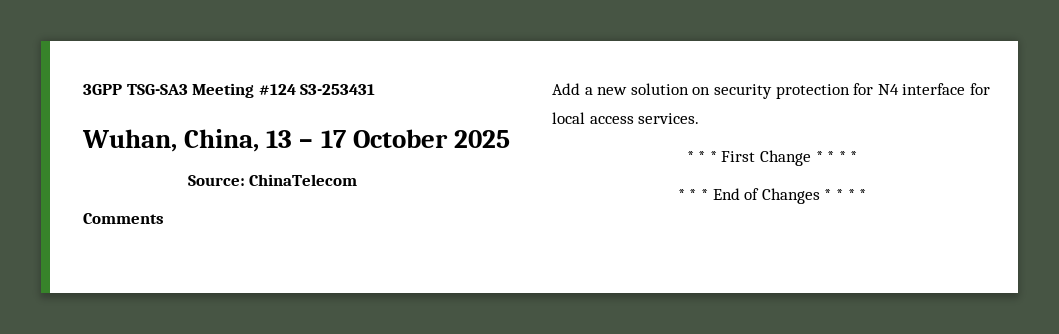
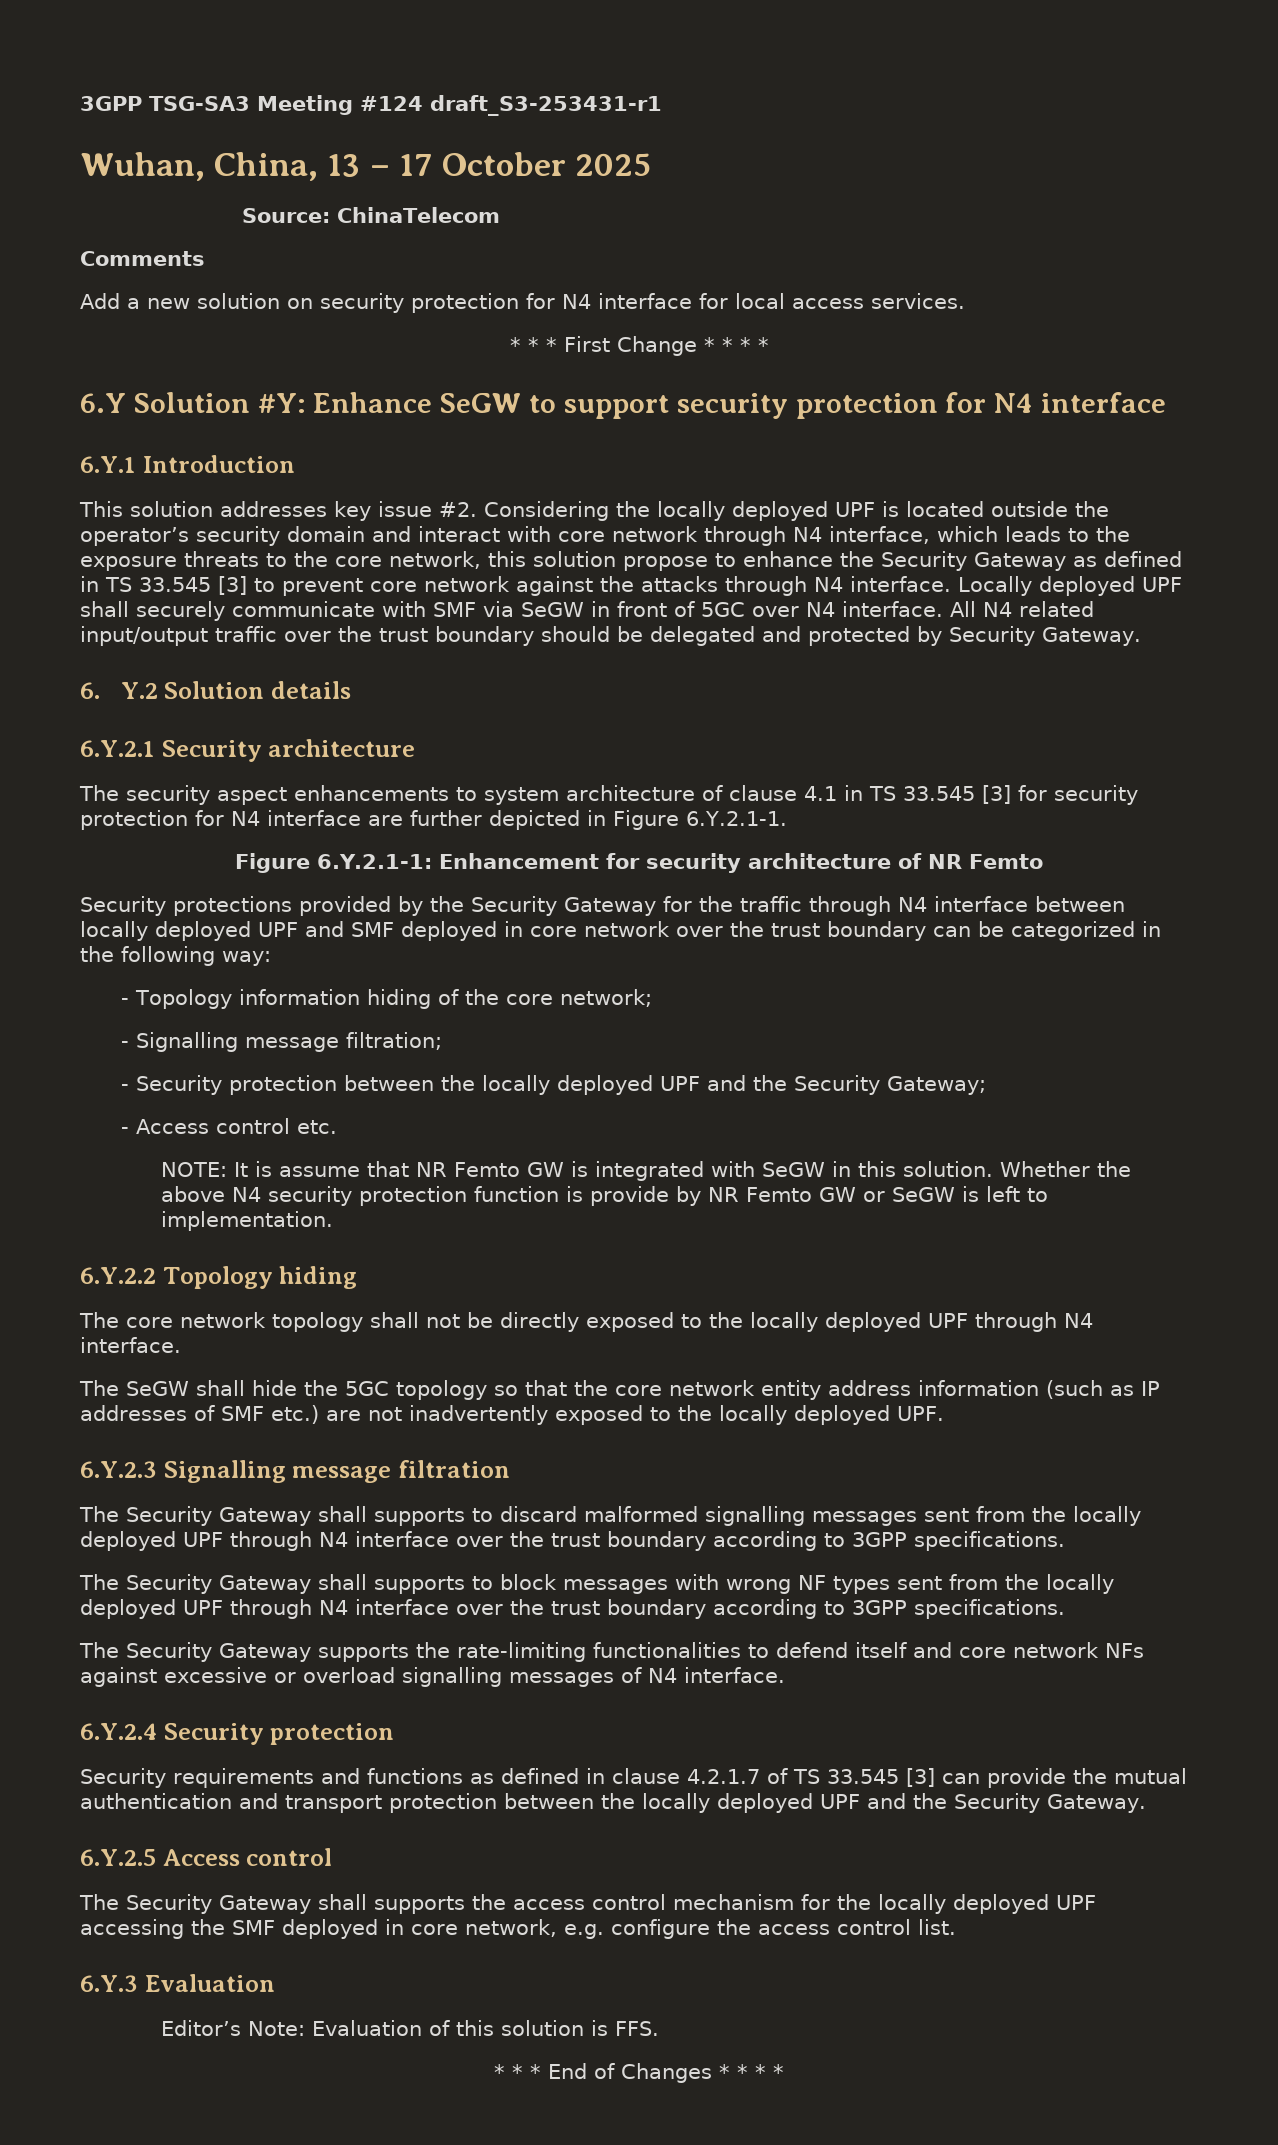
- 3GPP TSG-SA3 Meeting #124 S3-253431
+ 3GPP TSG-SA3 Meeting #124 draft_S3-253431-r1
+ 6.Y Solution #Y: Enhance SeGW to support security protection for N4 interface
+ 6.Y.1 Introduction
+ This solution addresses key issue #2. Considering the locally deployed UPF is located outside the operator’s security domain and interact with core network through N4 interface, which leads to the exposure threats to the core network, this solution propose to enhance the Security Gateway as defined in TS 33.545 [3] to prevent core network against the attacks through N4 interface. Locally deployed UPF shall securely communicate with SMF via SeGW in front of 5GC over N4 interface. All N4 related input/output traffic over the trust boundary should be delegated and protected by Security Gateway.
+ 6. Y.2 Solution details
+ 6.Y.2.1 Security architecture
+ The security aspect enhancements to system architecture of clause 4.1 in TS 33.545 [3] for security protection for N4 interface are further depicted in Figure 6.Y.2.1-1.
+ Figure 6.Y.2.1-1: Enhancement for security architecture of NR Femto
+ Security protections provided by the Security Gateway for the traffic through N4 interface between locally deployed UPF and SMF deployed in core network over the trust boundary can be categorized in the following way:
+ - Topology information hiding of the core network;
+ - Signalling message filtration;
+ - Security protection between the locally deployed UPF and the Security Gateway;
+ - Access control etc.
+ NOTE: It is assume that NR Femto GW is integrated with SeGW in this solution. Whether the above N4 security protection function is provide by NR Femto GW or SeGW is left to implementation.
+ 6.Y.2.2 Topology hiding
+ The core network topology shall not be directly exposed to the locally deployed UPF through N4 interface.
+ The SeGW shall hide the 5GC topology so that the core network entity address information (such as IP addresses of SMF etc.) are not inadvertently exposed to the locally deployed UPF.
+ 6.Y.2.3 Signalling message filtration
+ The Security Gateway shall supports to discard malformed signalling messages sent from the locally deployed UPF through N4 interface over the trust boundary according to 3GPP specifications.
+ The Security Gateway shall supports to block messages with wrong NF types sent from the locally deployed UPF through N4 interface over the trust boundary according to 3GPP specifications.
+ The Security Gateway supports the rate-limiting functionalities to defend itself and core network NFs against excessive or overload signalling messages of N4 interface.
+ 6.Y.2.4 Security protection
+ Security requirements and functions as defined in clause 4.2.1.7 of TS 33.545 [3] can provide the mutual authentication and transport protection between the locally deployed UPF and the Security Gateway.
+ 6.Y.2.5 Access control
+ The Security Gateway shall supports the access control mechanism for the locally deployed UPF accessing the SMF deployed in core network, e.g. configure the access control list.
+ 6.Y.3 Evaluation
+ Editor’s Note: Evaluation of this solution is FFS.

